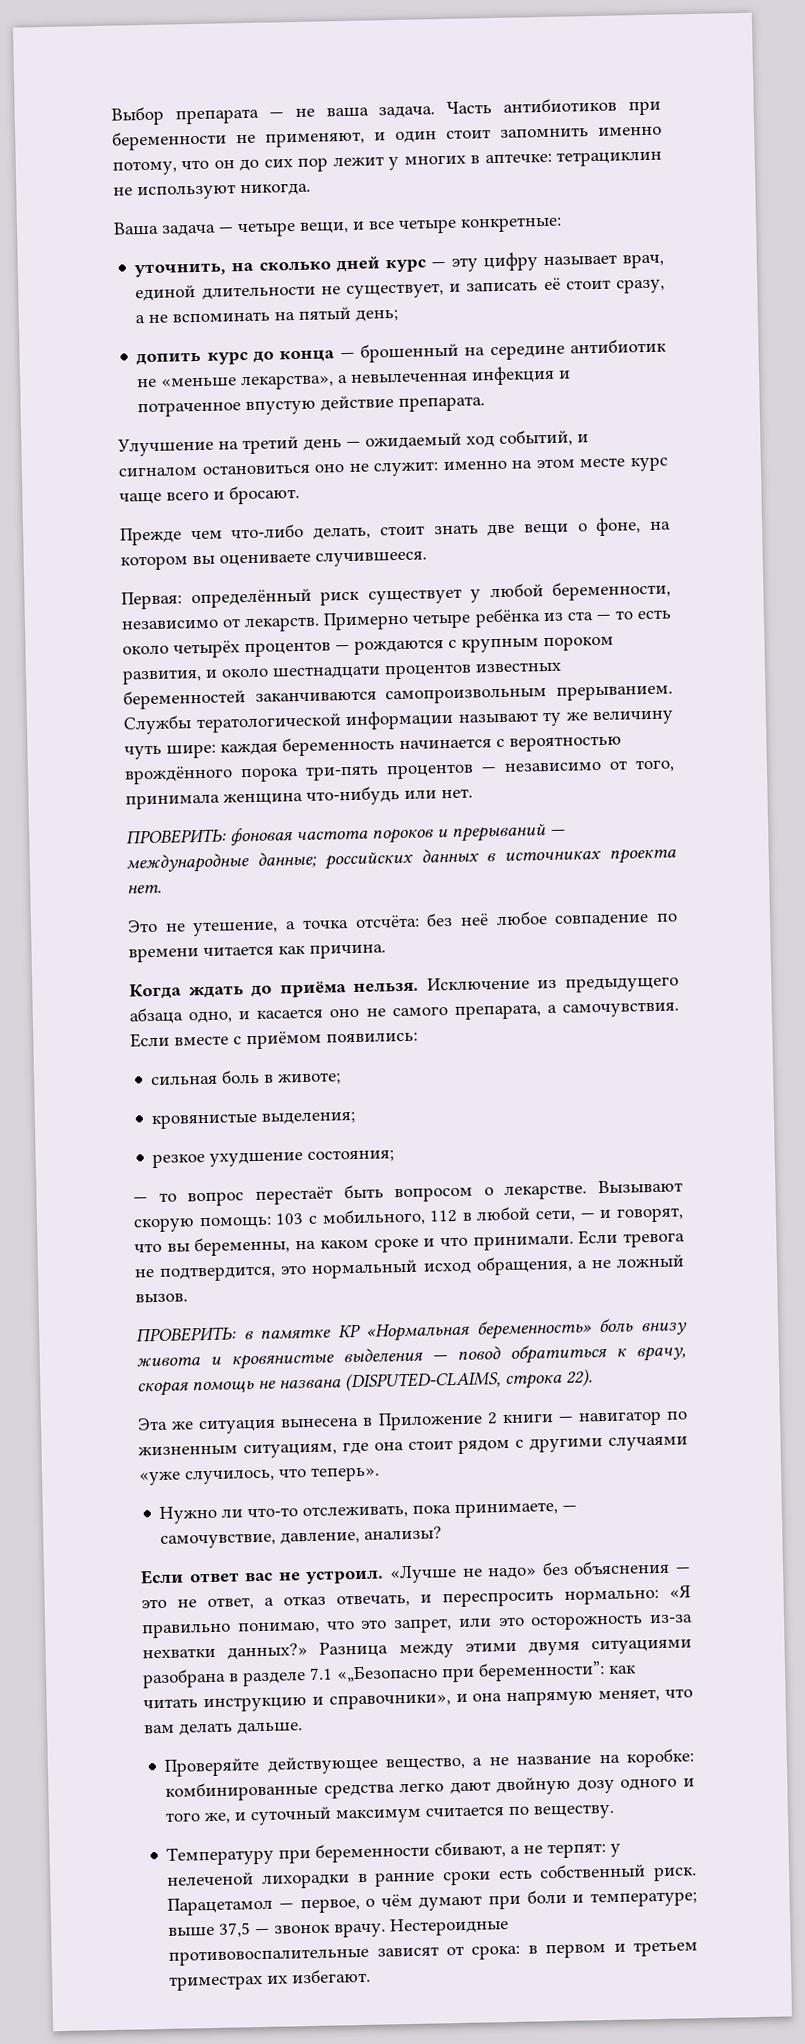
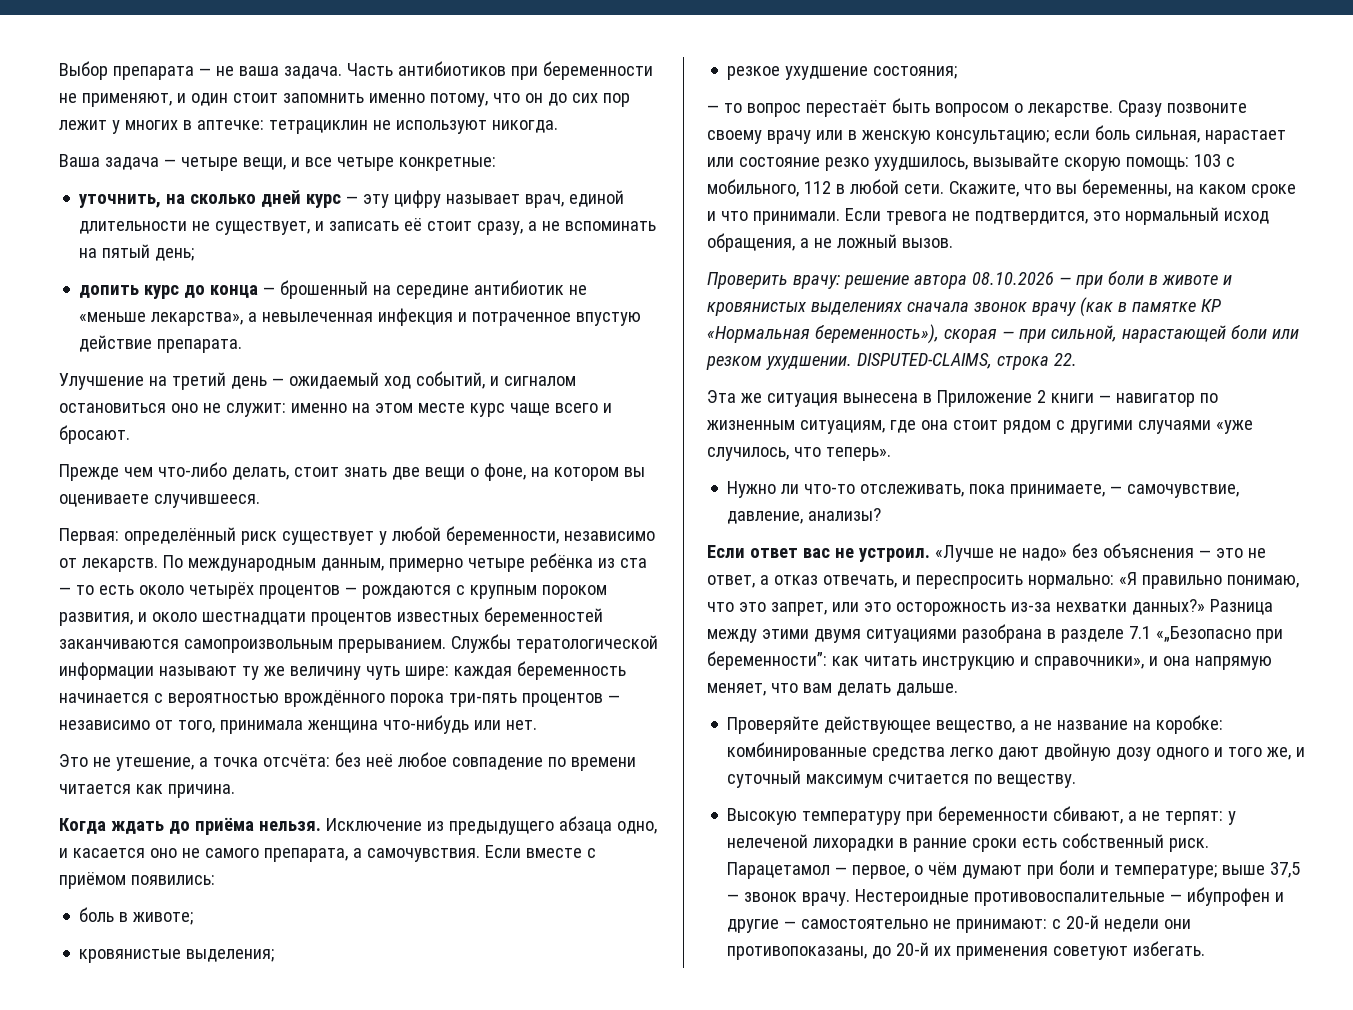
- Примерно четыре ребёнка из ста — то есть около четырёх процентов — рождаются с крупным пороком развития, и около шестнадцати процентов известных беременностей заканчиваются самопроизвольным прерыванием.
+ По международным данным, примерно четыре ребёнка из ста — то есть около четырёх процентов — рождаются с крупным пороком развития, и около шестнадцати процентов известных беременностей заканчиваются самопроизвольным прерыванием.
- ПРОВЕРИТЬ: фоновая частота пороков и прерываний — международные данные; российских данных в источниках проекта нет.
- сильная боль в животе;
+ боль в животе;
- Вызывают скорую помощь: 103 с мобильного, 112 в любой сети, — и говорят, что вы беременны, на каком сроке и что принимали.
+ Сразу позвоните своему врачу или в женскую консультацию; если боль сильная, нарастает или состояние резко ухудшилось, вызывайте скорую помощь: 103 с мобильного, 112 в любой сети. Скажите, что вы беременны, на каком сроке и что принимали.
- ПРОВЕРИТЬ: в памятке КР «Нормальная беременность» боль внизу живота и кровянистые выделения — повод обратиться к врачу, скорая помощь не названа (DISPUTED-CLAIMS, строка 22).
+ Проверить врачу: решение автора 08.10.2026 — при боли в животе и кровянистых выделениях сначала звонок врачу (как в памятке КР «Нормальная беременность»), скорая — при сильной, нарастающей боли или резком ухудшении. DISPUTED-CLAIMS, строка 22.
- Температуру при беременности сбивают, а не терпят: у нелеченой лихорадки в ранние сроки есть собственный риск.
+ Высокую температуру при беременности сбивают, а не терпят: у нелеченой лихорадки в ранние сроки есть собственный риск.
- Нестероидные противовоспалительные зависят от срока: в первом и третьем триместрах их избегают.
+ Нестероидные противовоспалительные — ибупрофен и другие — самостоятельно не принимают: с 20-й недели они противопоказаны, до 20-й их применения советуют избегать.

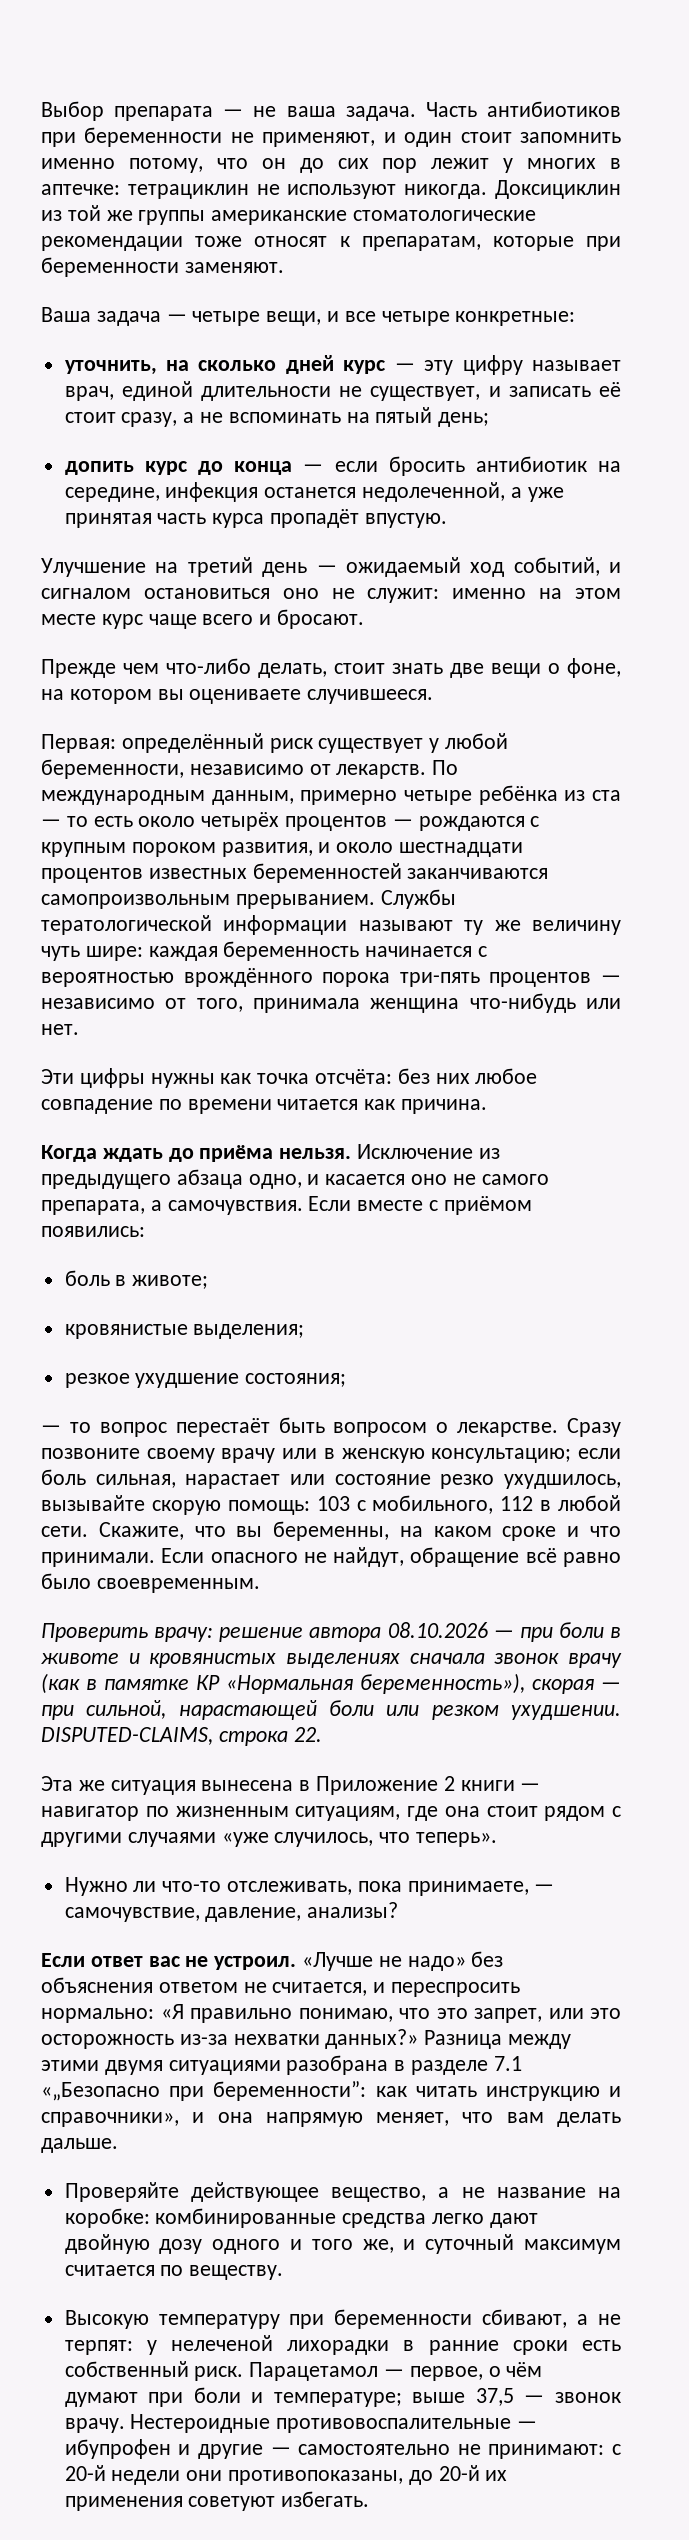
+ Доксициклин из той же группы американские стоматологические рекомендации тоже относят к препаратам, которые при беременности заменяют.
- допить курс до конца — брошенный на середине антибиотик не «меньше лекарства», а невылеченная инфекция и потраченное впустую действие препарата.
+ допить курс до конца — если бросить антибиотик на середине, инфекция останется недолеченной, а уже принятая часть курса пропадёт впустую.
- Это не утешение, а точка отсчёта: без неё любое совпадение по времени читается как причина.
+ Эти цифры нужны как точка отсчёта: без них любое совпадение по времени читается как причина.
- Если тревога не подтвердится, это нормальный исход обращения, а не ложный вызов.
+ Если опасного не найдут, обращение всё равно было своевременным.
- «Лучше не надо» без объяснения — это не ответ, а отказ отвечать, и переспросить нормально: «Я правильно понимаю, что это запрет, или это осторожность из-за нехватки данных?»
+ «Лучше не надо» без объяснения ответом не считается, и переспросить нормально: «Я правильно понимаю, что это запрет, или это осторожность из-за нехватки данных?»

